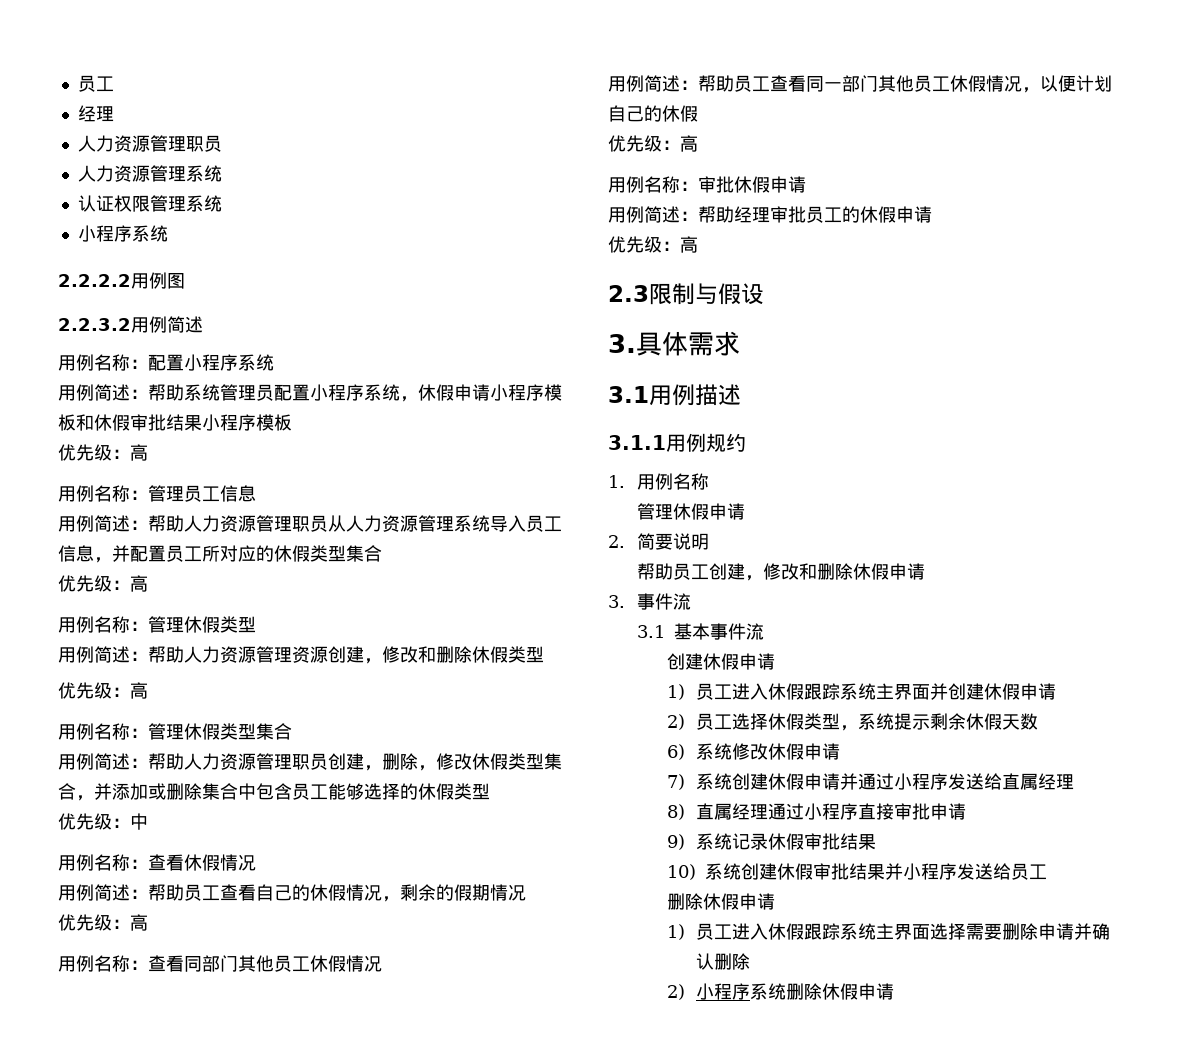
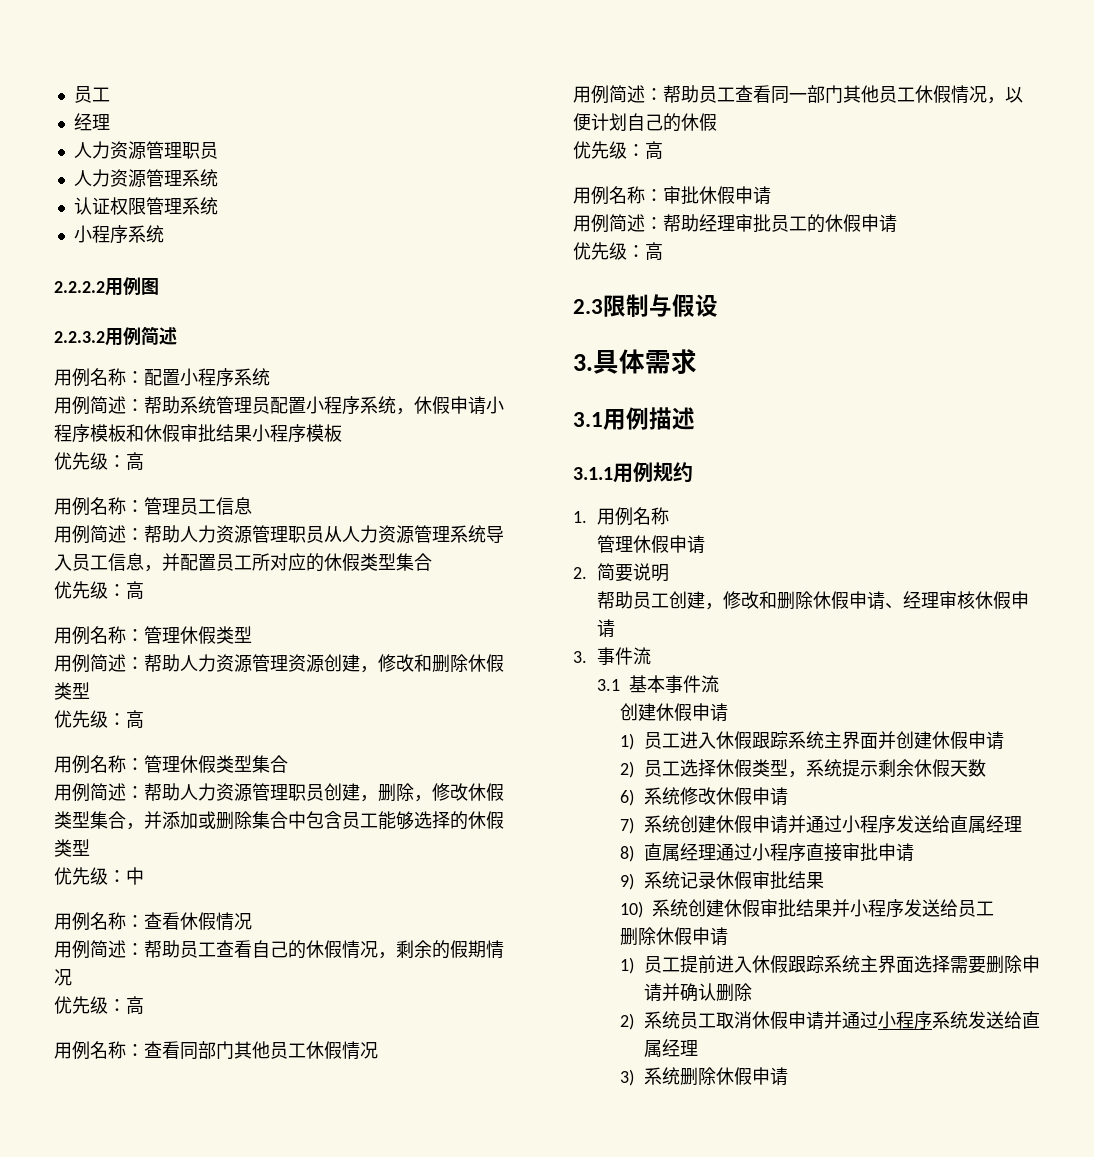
- 帮助员工创建，修改和删除休假申请
+ 帮助员工创建，修改和删除休假申请、经理审核休假申请
- 1)员工进入休假跟踪系统主界面选择需要删除申请并确认删除
+ 1)员工提前进入休假跟踪系统主界面选择需要删除申请并确认删除
- 2)小程序系统删除休假申请
+ 2)系统员工取消休假申请并通过小程序系统发送给直属经理
+ 3)系统删除休假申请

